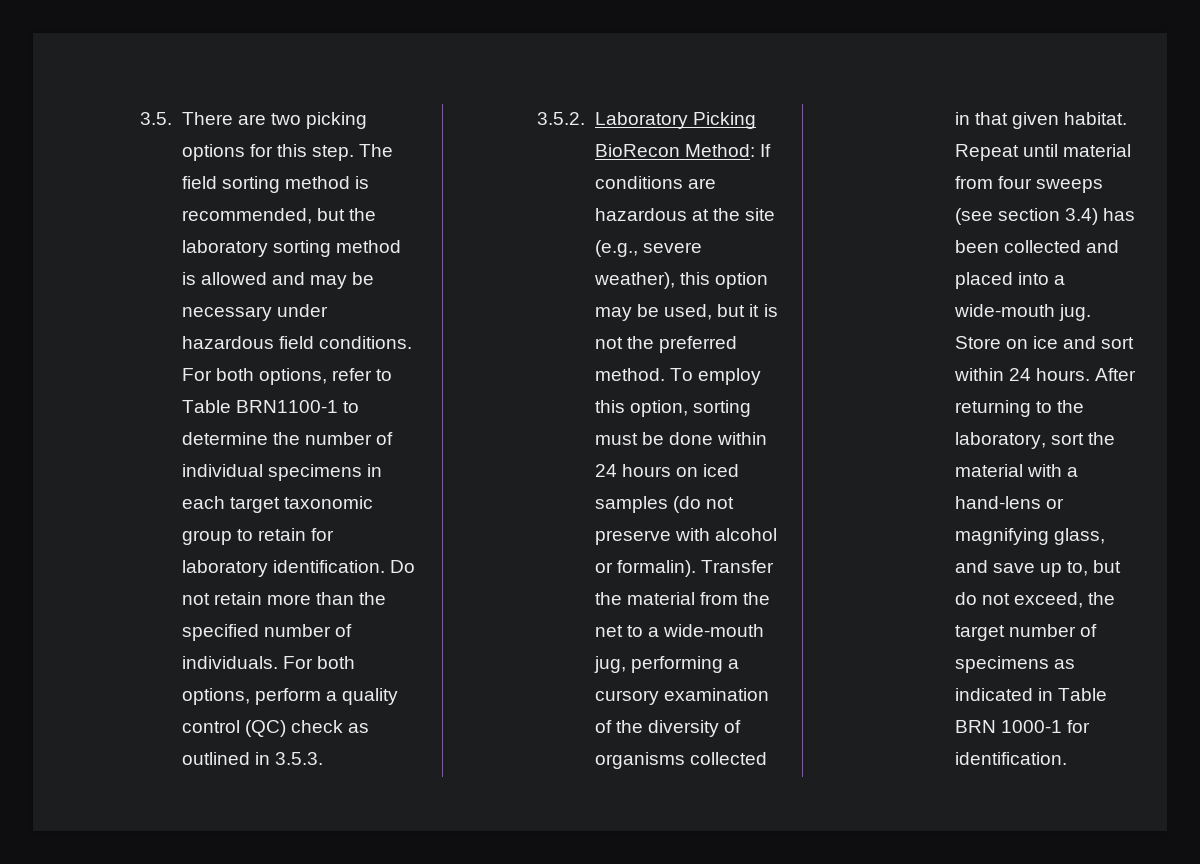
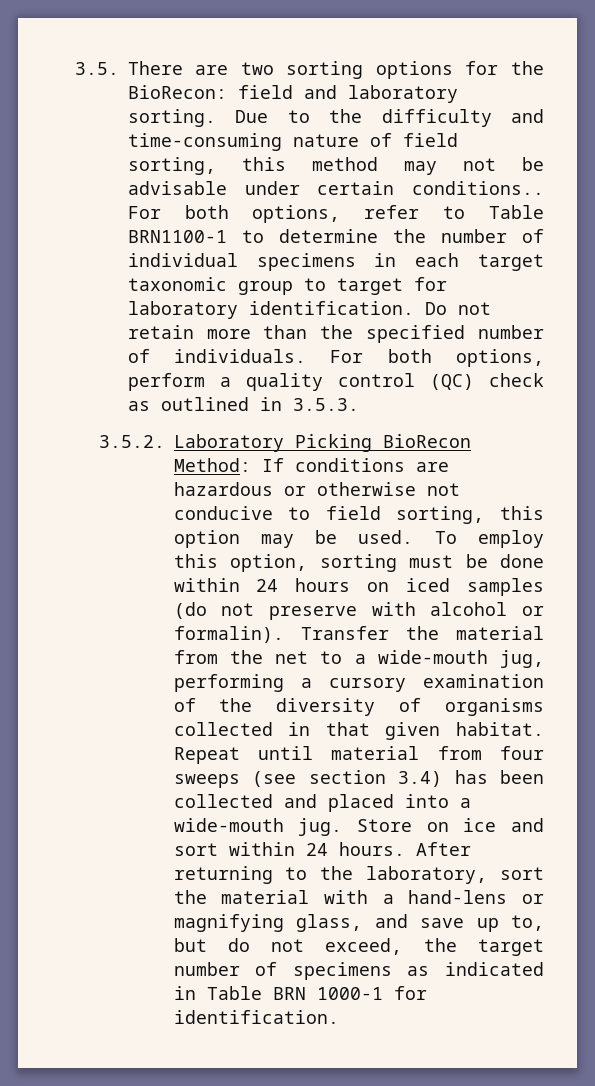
- 3.5. There are two picking options for this step. The field sorting method is recommended, but the laboratory sorting method is allowed and may be necessary under hazardous field conditions.
+ 3.5. There are two sorting options for the BioRecon: field and laboratory sorting. Due to the difficulty and time-consuming nature of field sorting, this method may not be advisable under certain conditions..
- For both options, refer to Table BRN1100-1 to determine the number of individual specimens in each target taxonomic group to retain for laboratory identification.
+ For both options, refer to Table BRN1100-1 to determine the number of individual specimens in each target taxonomic group to target for laboratory identification.
- 3.5.2. Laboratory Picking BioRecon Method: If conditions are hazardous at the site (e.g., severe weather), this option may be used, but it is not the preferred method.
+ 3.5.2. Laboratory Picking BioRecon Method: If conditions are hazardous or otherwise not conducive to field sorting, this option may be used.

